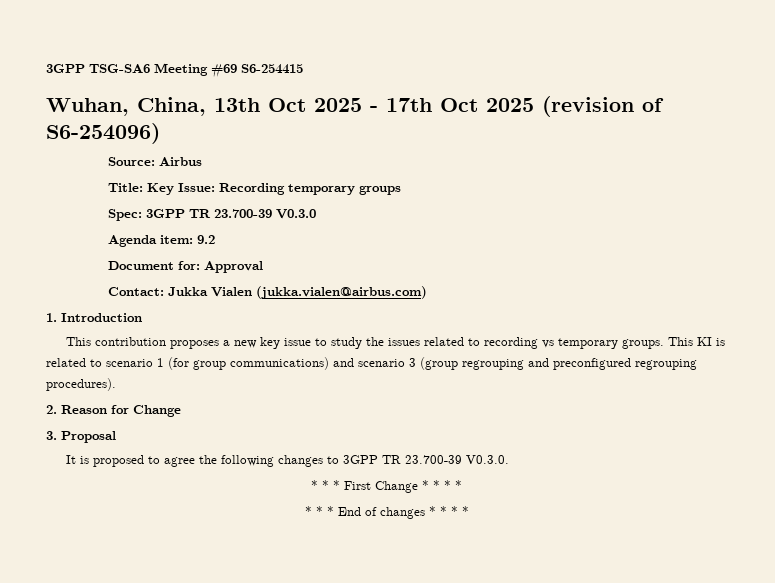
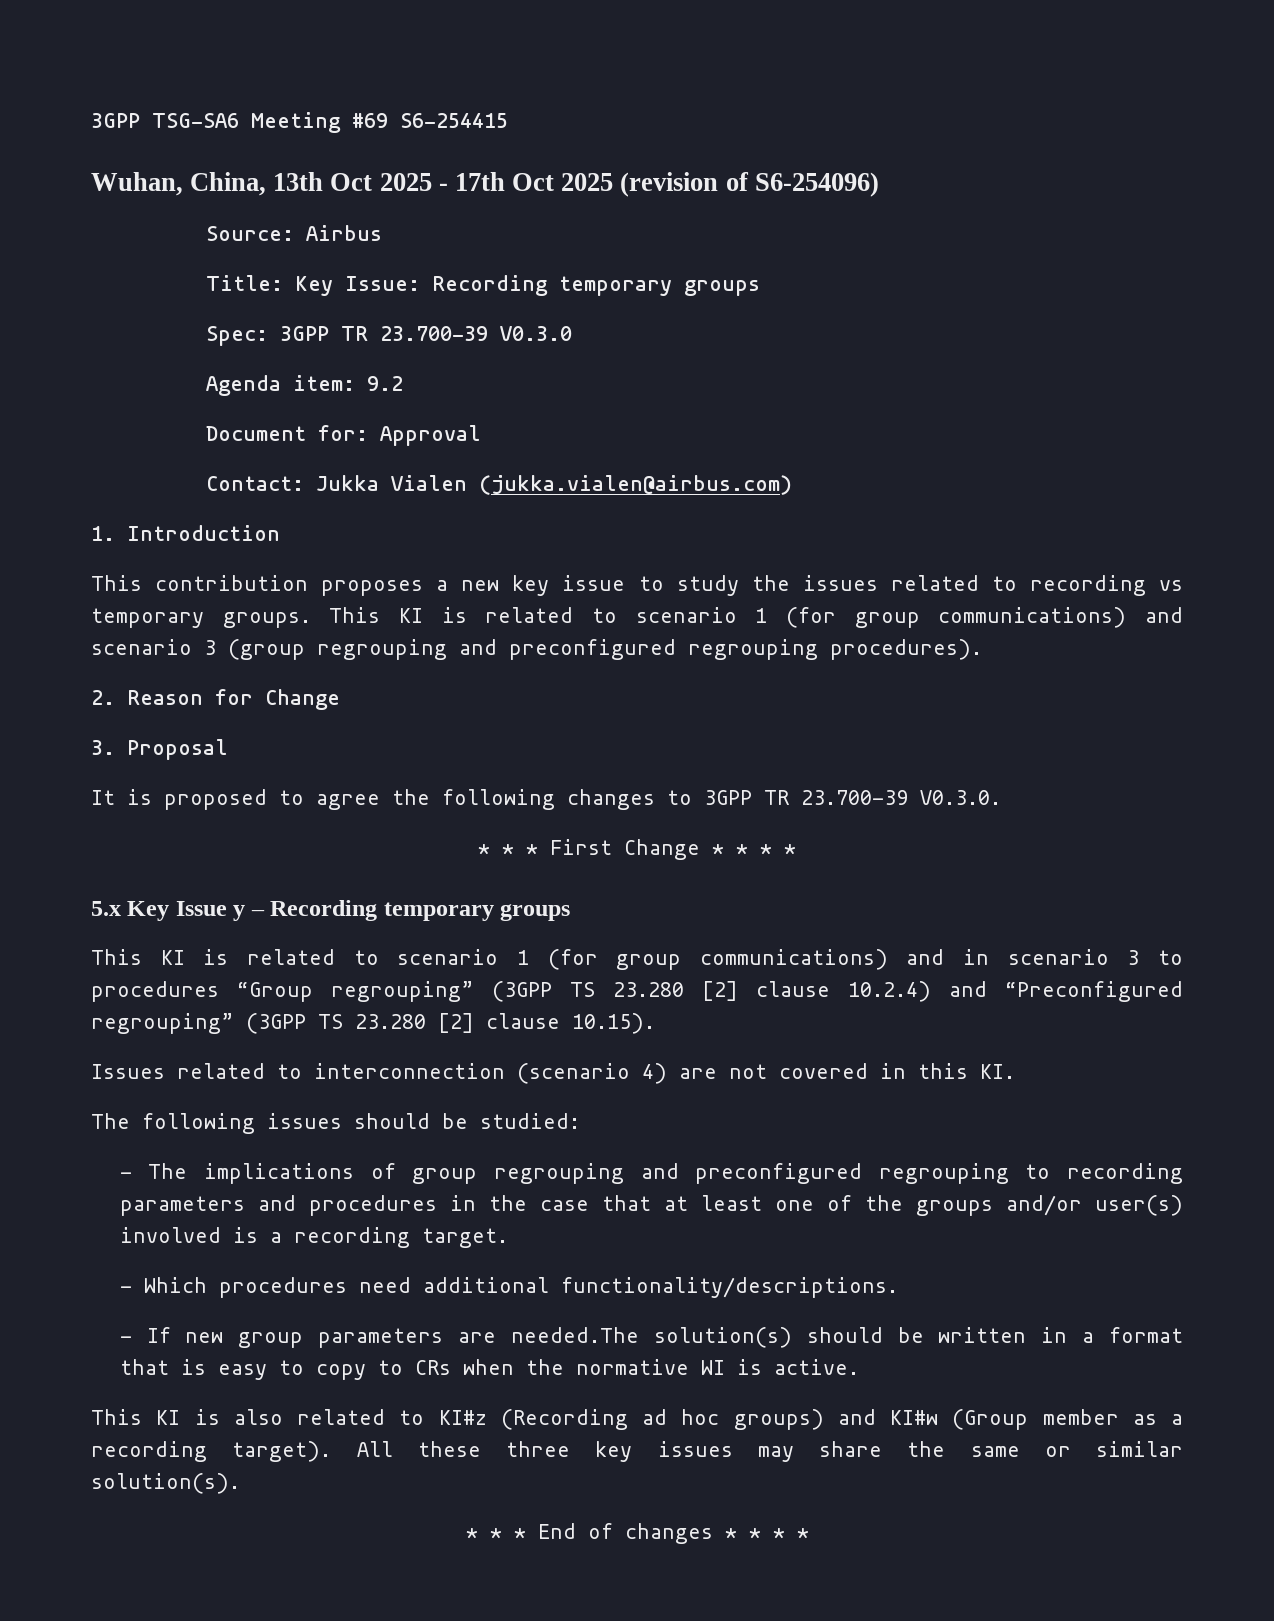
+ 5.x Key Issue y – Recording temporary groups
+ This KI is related to scenario 1 (for group communications) and in scenario 3 to procedures “Group regrouping” (3GPP TS 23.280 [2] clause 10.2.4) and “Preconfigured regrouping” (3GPP TS 23.280 [2] clause 10.15).
+ Issues related to interconnection (scenario 4) are not covered in this KI.
+ The following issues should be studied:
+ - The implications of group regrouping and preconfigured regrouping to recording parameters and procedures in the case that at least one of the groups and/or user(s) involved is a recording target.
+ - Which procedures need additional functionality/descriptions.
+ - If new group parameters are needed.The solution(s) should be written in a format that is easy to copy to CRs when the normative WI is active.
+ This KI is also related to KI#z (Recording ad hoc groups) and KI#w (Group member as a recording target). All these three key issues may share the same or similar solution(s).

